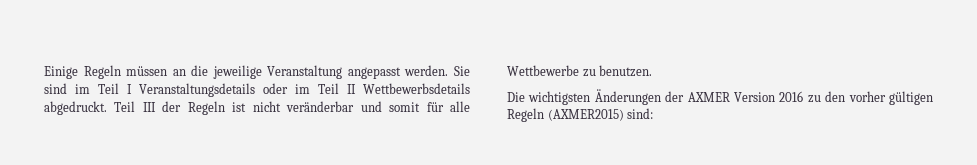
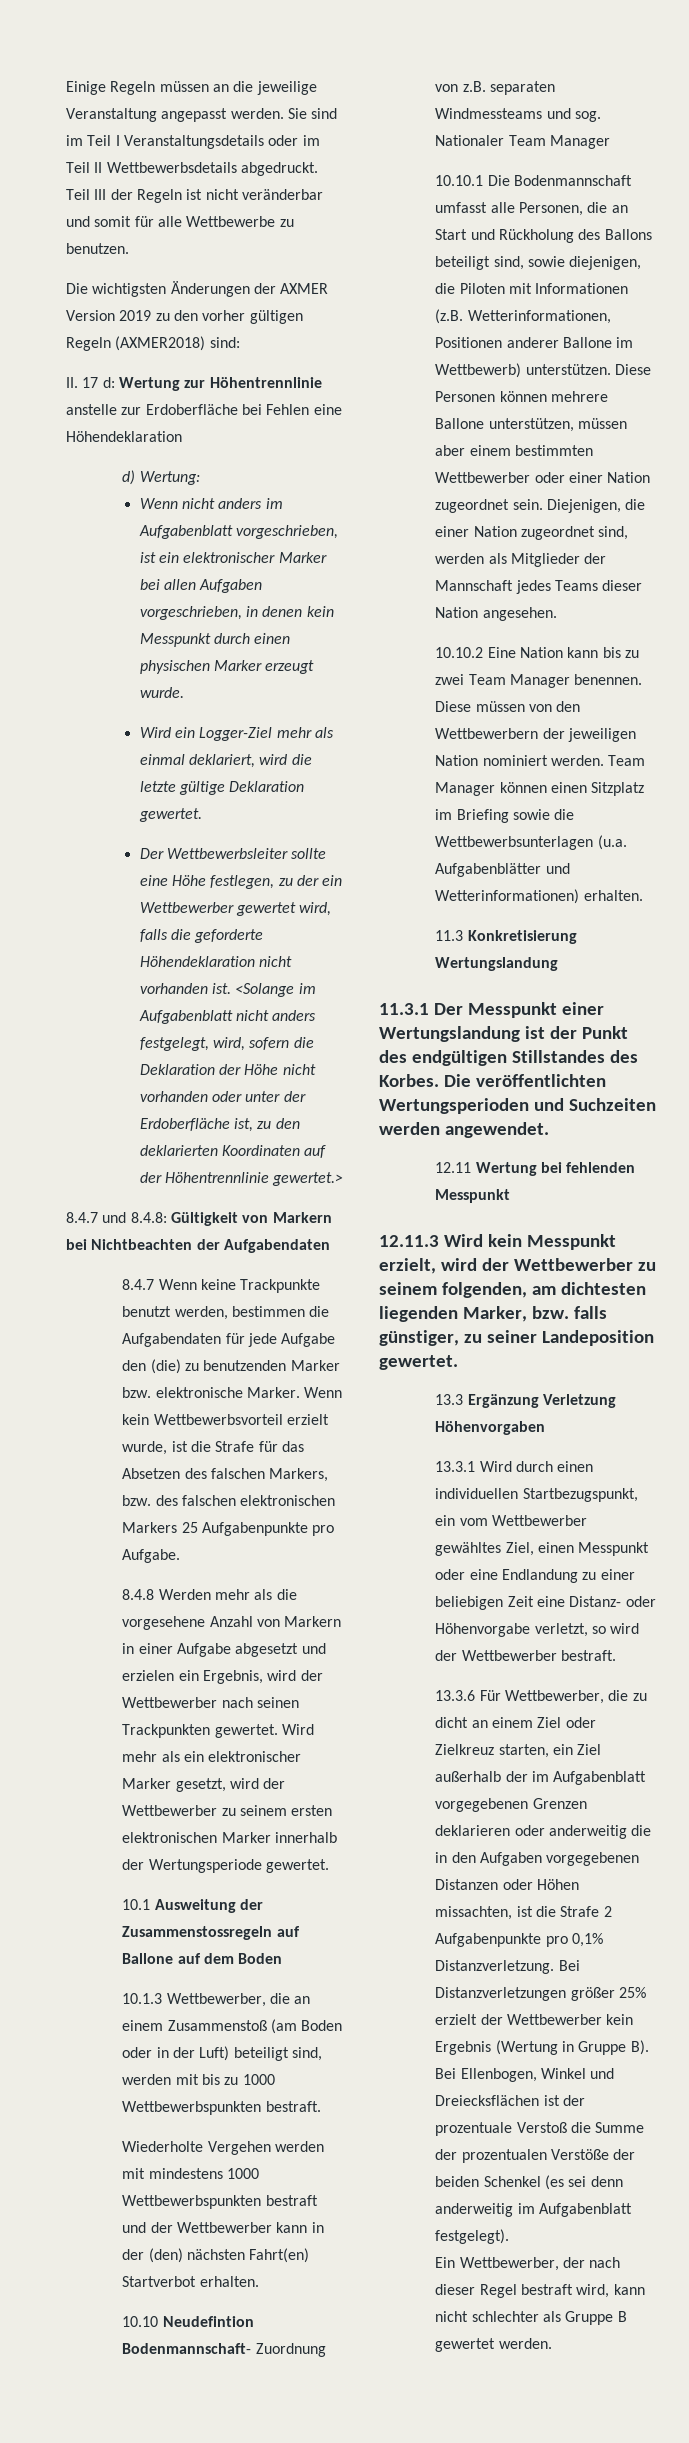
- Die wichtigsten Änderungen der AXMER Version 2016 zu den vorher gültigen Regeln (AXMER2015) sind:
+ Die wichtigsten Änderungen der AXMER Version 2019 zu den vorher gültigen Regeln (AXMER2018) sind:
+ II. 17 d: Wertung zur Höhentrennlinie anstelle zur Erdoberfläche bei Fehlen eine Höhendeklaration
+ d) Wertung:
+ Wenn nicht anders im Aufgabenblatt vorgeschrieben, ist ein elektronischer Marker bei allen Aufgaben vorgeschrieben, in denen kein Messpunkt durch einen physischen Marker erzeugt wurde.
+ Wird ein Logger-Ziel mehr als einmal deklariert, wird die letzte gültige Deklaration gewertet.
+ Der Wettbewerbsleiter sollte eine Höhe festlegen, zu der ein Wettbewerber gewertet wird, falls die geforderte Höhendeklaration nicht vorhanden ist. <Solange im Aufgabenblatt nicht anders festgelegt, wird, sofern die Deklaration der Höhe nicht vorhanden oder unter der Erdoberfläche ist, zu den deklarierten Koordinaten auf der Höhentrennlinie gewertet.>
+ 8.4.7 und 8.4.8: Gültigkeit von Markern bei Nichtbeachten der Aufgabendaten
+ 8.4.7 Wenn keine Trackpunkte benutzt werden, bestimmen die Aufgabendaten für jede Aufgabe den (die) zu benutzenden Marker bzw. elektronische Marker. Wenn kein Wettbewerbsvorteil erzielt wurde, ist die Strafe für das Absetzen des falschen Markers, bzw. des falschen elektronischen Markers 25 Aufgabenpunkte pro Aufgabe.
+ 8.4.8 Werden mehr als die vorgesehene Anzahl von Markern in einer Aufgabe abgesetzt und erzielen ein Ergebnis, wird der Wettbewerber nach seinen Trackpunkten gewertet. Wird mehr als ein elektronischer Marker gesetzt, wird der Wettbewerber zu seinem ersten elektronischen Marker innerhalb der Wertungsperiode gewertet.
+ 10.1 Ausweitung der Zusammenstossregeln auf Ballone auf dem Boden
+ 10.1.3 Wettbewerber, die an einem Zusammenstoß (am Boden oder in der Luft) beteiligt sind, werden mit bis zu 1000 Wettbewerbspunkten bestraft.
+ Wiederholte Vergehen werden mit mindestens 1000 Wettbewerbspunkten bestraft und der Wettbewerber kann in der (den) nächsten Fahrt(en) Startverbot erhalten.
+ 10.10 Neudefintion Bodenmannschaft- Zuordnung von z.B. separaten Windmessteams und sog. Nationaler Team Manager
+ 10.10.1 Die Bodenmannschaft umfasst alle Personen, die an Start und Rückholung des Ballons beteiligt sind, sowie diejenigen, die Piloten mit Informationen (z.B. Wetterinformationen, Positionen anderer Ballone im Wettbewerb) unterstützen. Diese Personen können mehrere Ballone unterstützen, müssen aber einem bestimmten Wettbewerber oder einer Nation zugeordnet sein. Diejenigen, die einer Nation zugeordnet sind, werden als Mitglieder der Mannschaft jedes Teams dieser Nation angesehen.
+ 10.10.2 Eine Nation kann bis zu zwei Team Manager benennen. Diese müssen von den Wettbewerbern der jeweiligen Nation nominiert werden. Team Manager können einen Sitzplatz im Briefing sowie die Wettbewerbsunterlagen (u.a. Aufgabenblätter und Wetterinformationen) erhalten.
+ 11.3 Konkretisierung Wertungslandung
+ 11.3.1 Der Messpunkt einer Wertungslandung ist der Punkt des endgültigen Stillstandes des Korbes. Die veröffentlichten Wertungsperioden und Suchzeiten werden angewendet.
+ 12.11 Wertung bei fehlenden Messpunkt
+ 12.11.3 Wird kein Messpunkt erzielt, wird der Wettbewerber zu seinem folgenden, am dichtesten liegenden Marker, bzw. falls günstiger, zu seiner Landeposition gewertet.
+ 13.3 Ergänzung Verletzung Höhenvorgaben
+ 13.3.1 Wird durch einen individuellen Startbezugspunkt, ein vom Wettbewerber gewähltes Ziel, einen Messpunkt oder eine Endlandung zu einer beliebigen Zeit eine Distanz- oder Höhenvorgabe verletzt, so wird der Wettbewerber bestraft.
+ 13.3.6 Für Wettbewerber, die zu dicht an einem Ziel oder Zielkreuz starten, ein Ziel außerhalb der im Aufgabenblatt vorgegebenen Grenzen deklarieren oder anderweitig die in den Aufgaben vorgegebenen Distanzen oder Höhen missachten, ist die Strafe 2 Aufgabenpunkte pro 0,1% Distanzverletzung. Bei Distanzverletzungen größer 25% erzielt der Wettbewerber kein Ergebnis (Wertung in Gruppe B). Bei Ellenbogen, Winkel und Dreiecksflächen ist der prozentuale Verstoß die Summe der prozentualen Verstöße der beiden Schenkel (es sei denn anderweitig im Aufgabenblatt festgelegt).
+ Ein Wettbewerber, der nach dieser Regel bestraft wird, kann nicht schlechter als Gruppe B gewertet werden.

